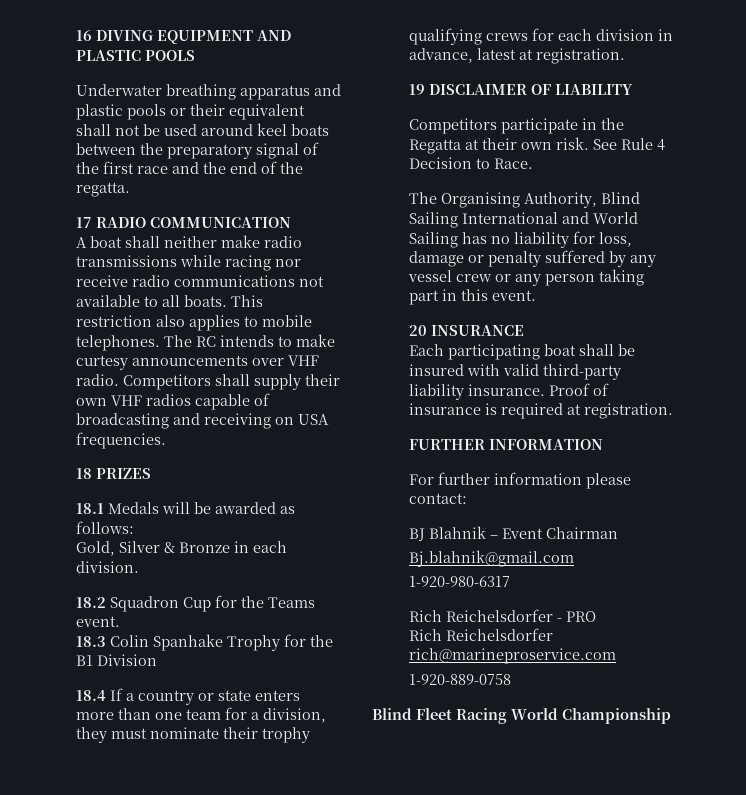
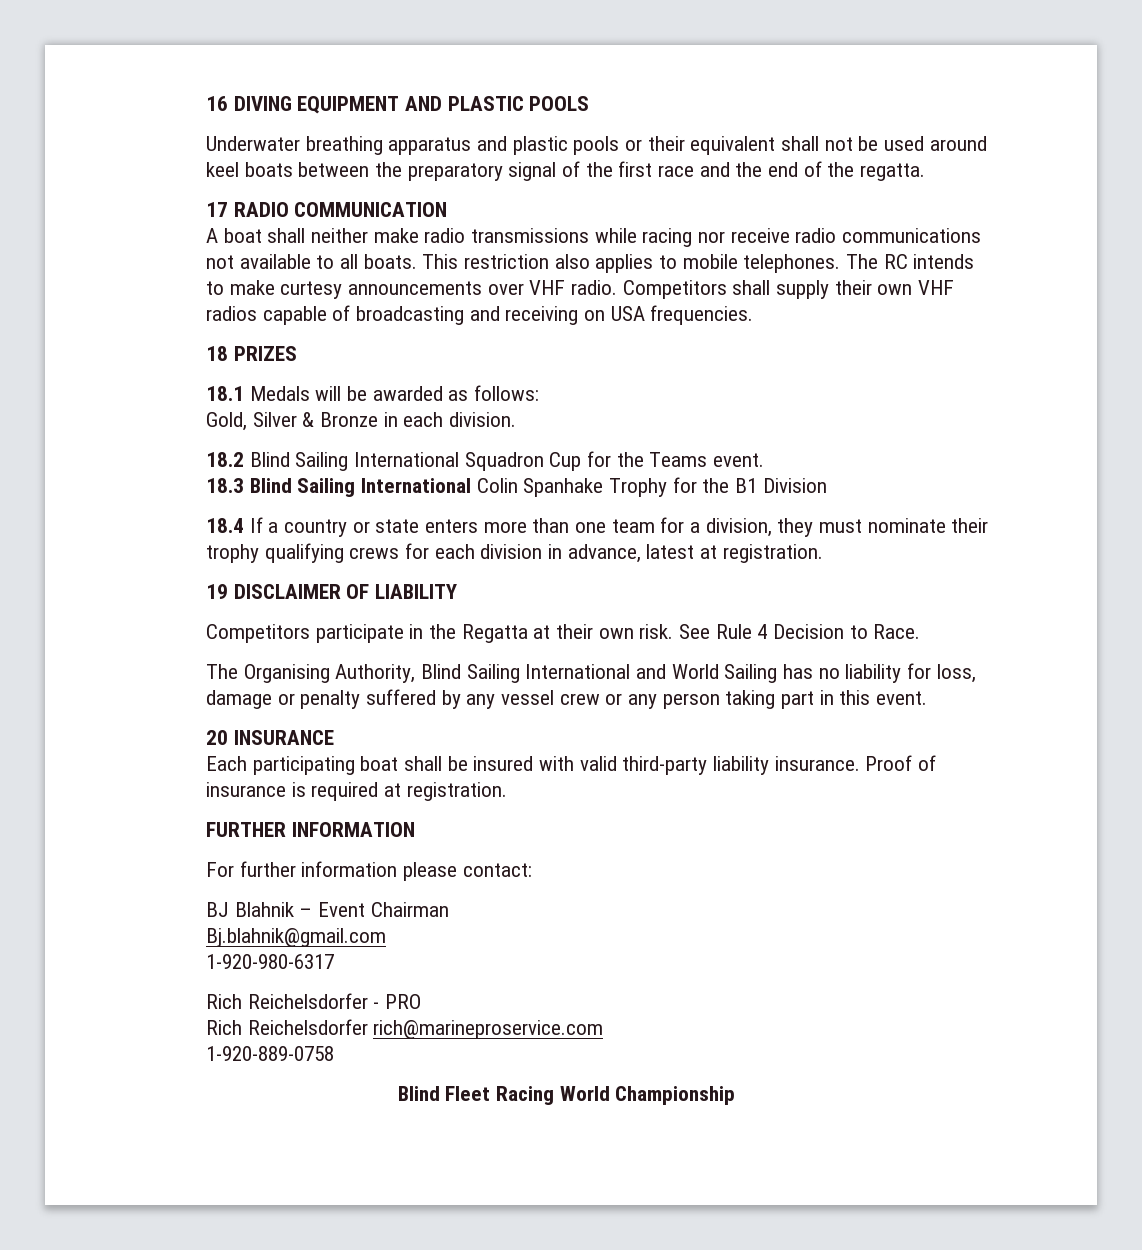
- 18.2 Squadron Cup for the Teams event.
+ 18.2 Blind Sailing International Squadron Cup for the Teams event.
- 18.3 Colin Spanhake Trophy for the B1 Division
+ 18.3 Blind Sailing International Colin Spanhake Trophy for the B1 Division

